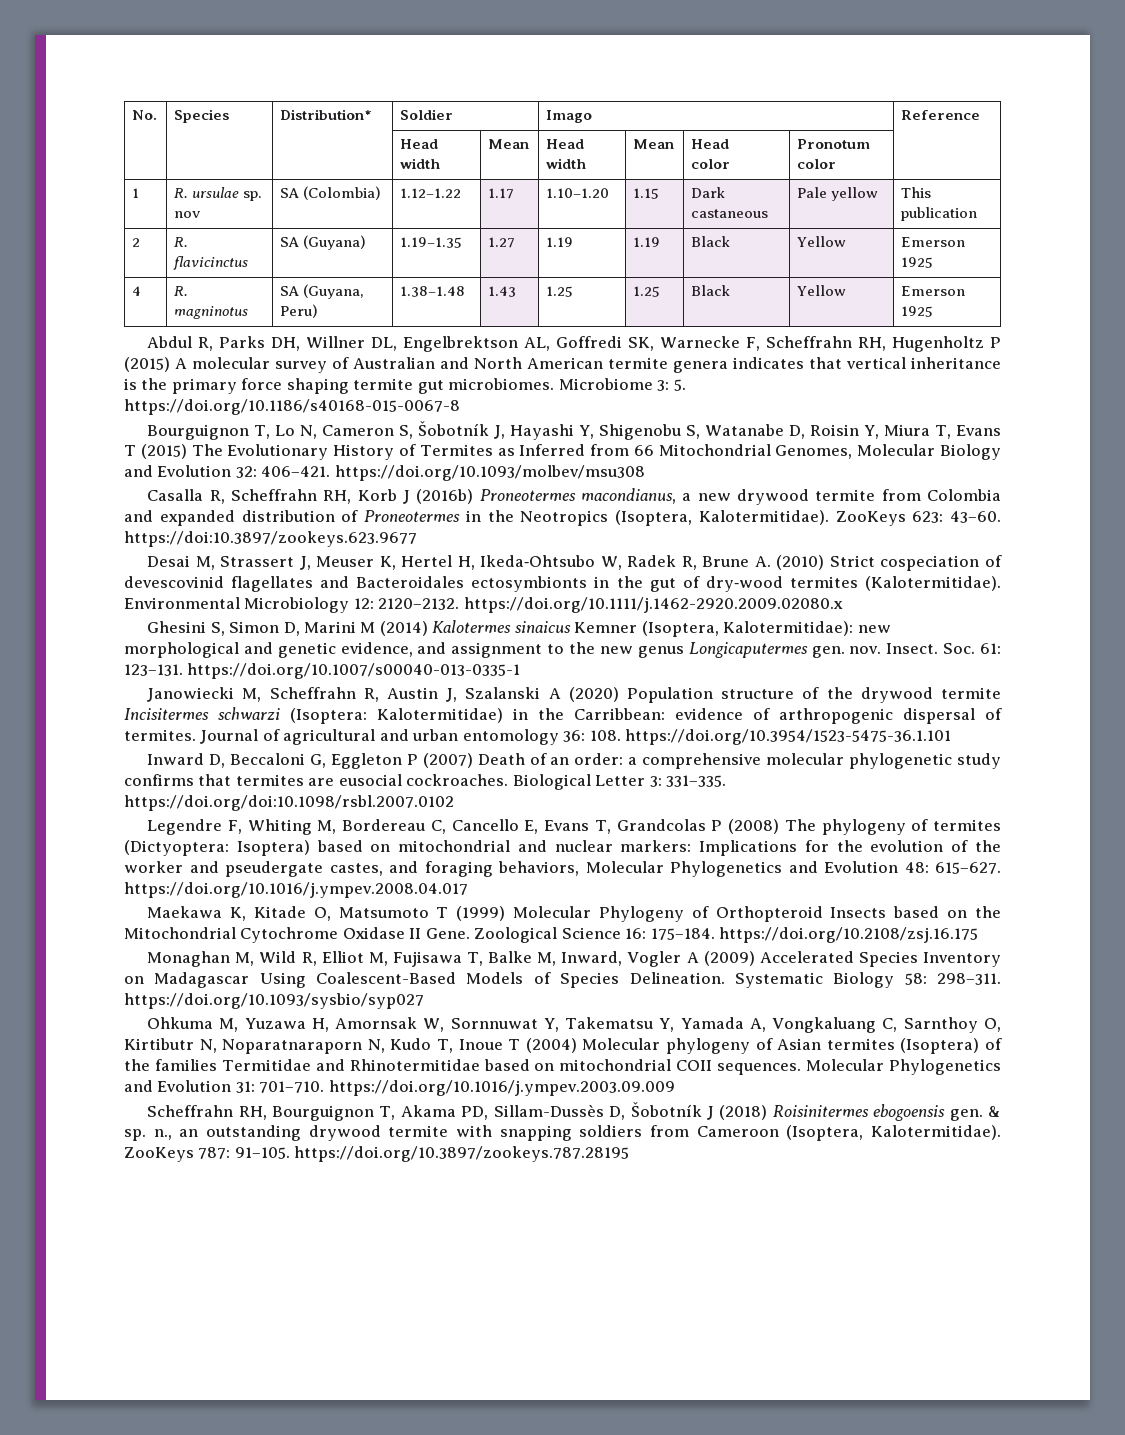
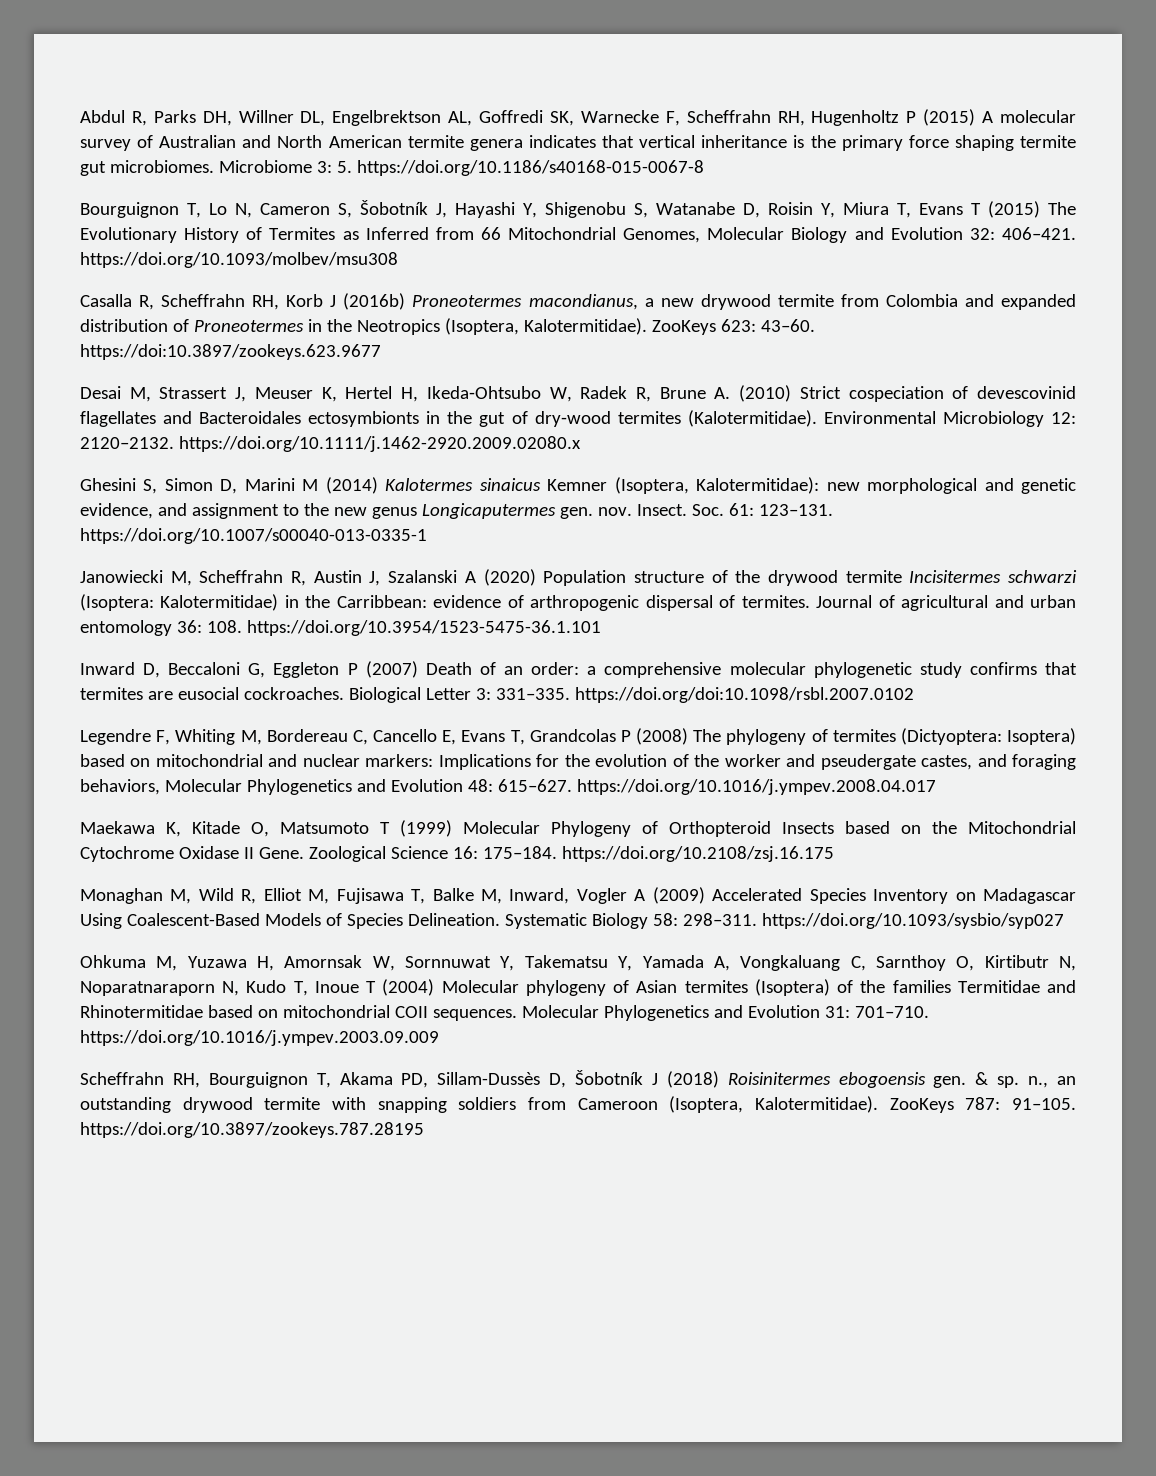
- No. | Species | Distribution* | Soldier | Imago | Reference
- | | | Head width | Mean | Head width | Mean | Head
- color | Pronotum color |
- 1 | R. ursulae sp. nov | SA (Colombia) | 1.12–1.22 | 1.17 | 1.10–1.20 | 1.15 | Dark castaneous | Pale yellow | This publication
- 2 | R. flavicinctus | SA (Guyana) | 1.19–1.35 | 1.27 | 1.19 | 1.19 | Black | Yellow | Emerson 1925
- 4 | R. magninotus | SA (Guyana, Peru) | 1.38–1.48 | 1.43 | 1.25 | 1.25 | Black | Yellow | Emerson 1925

